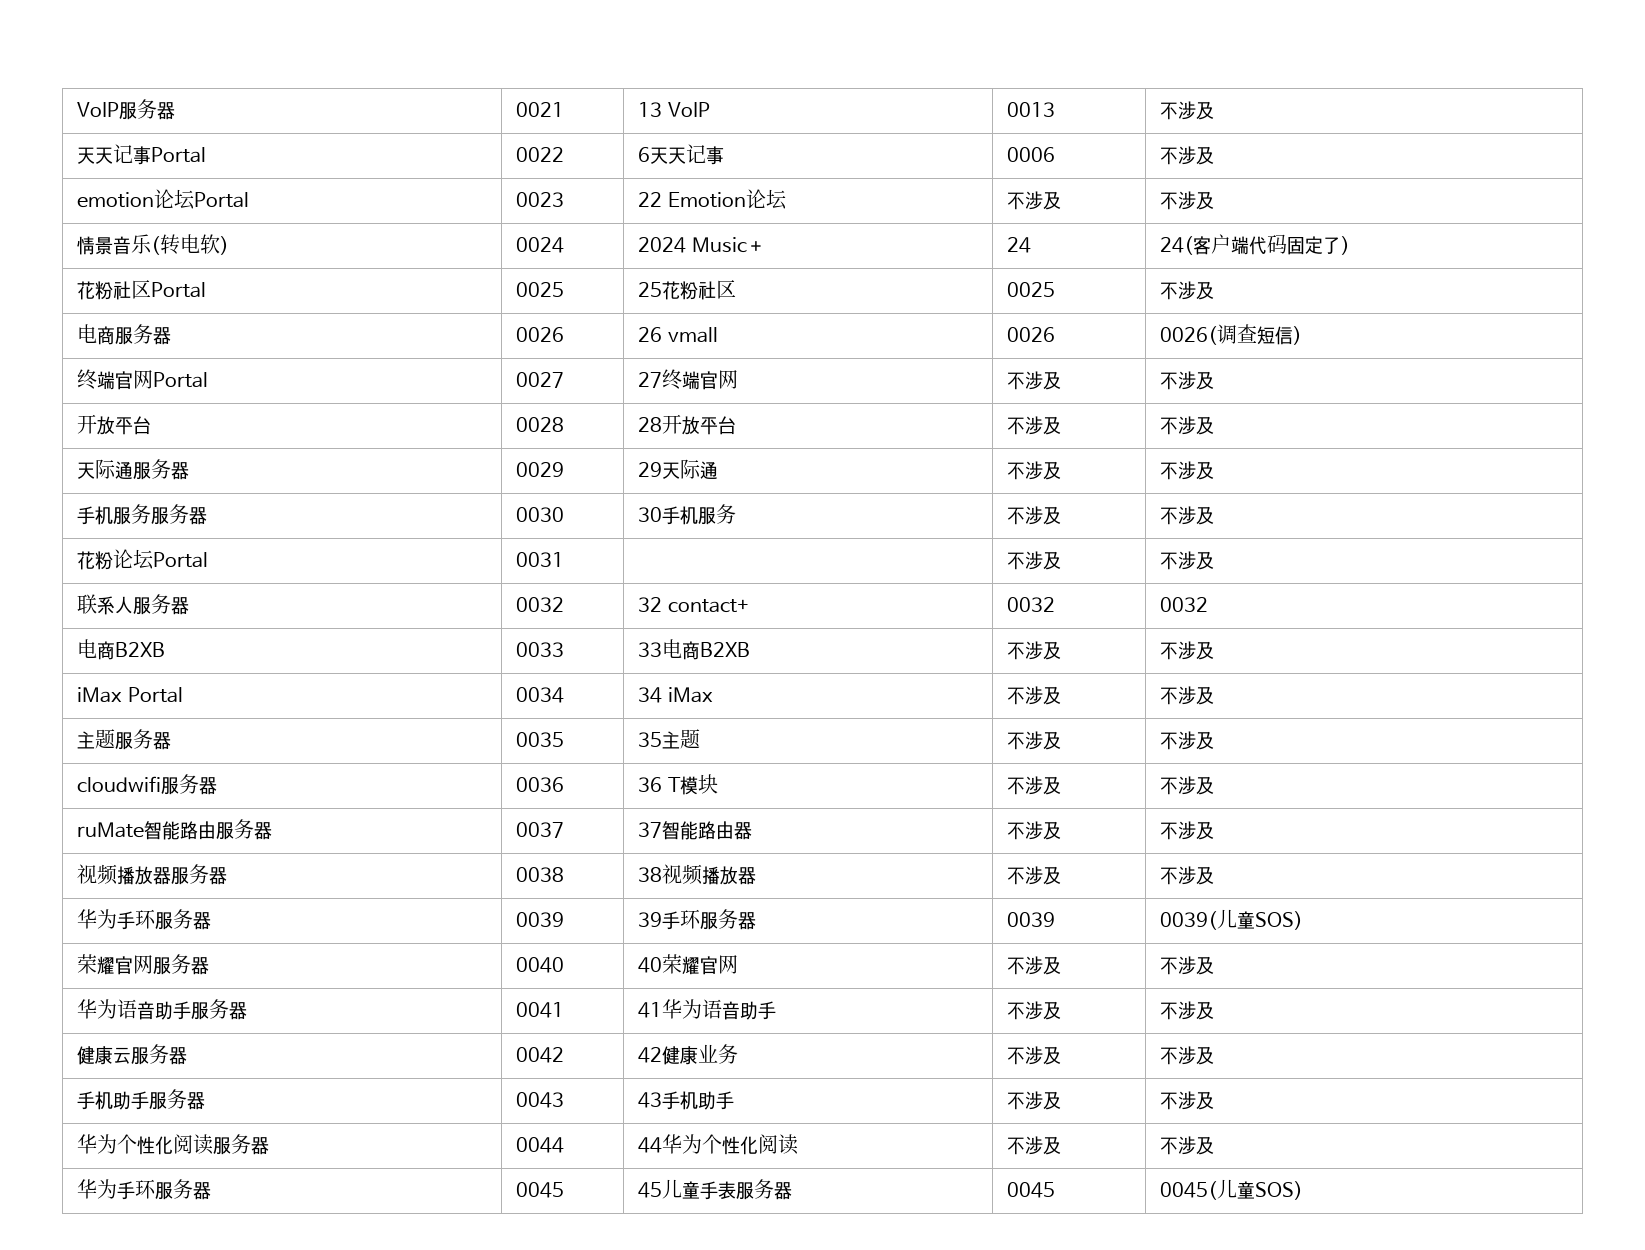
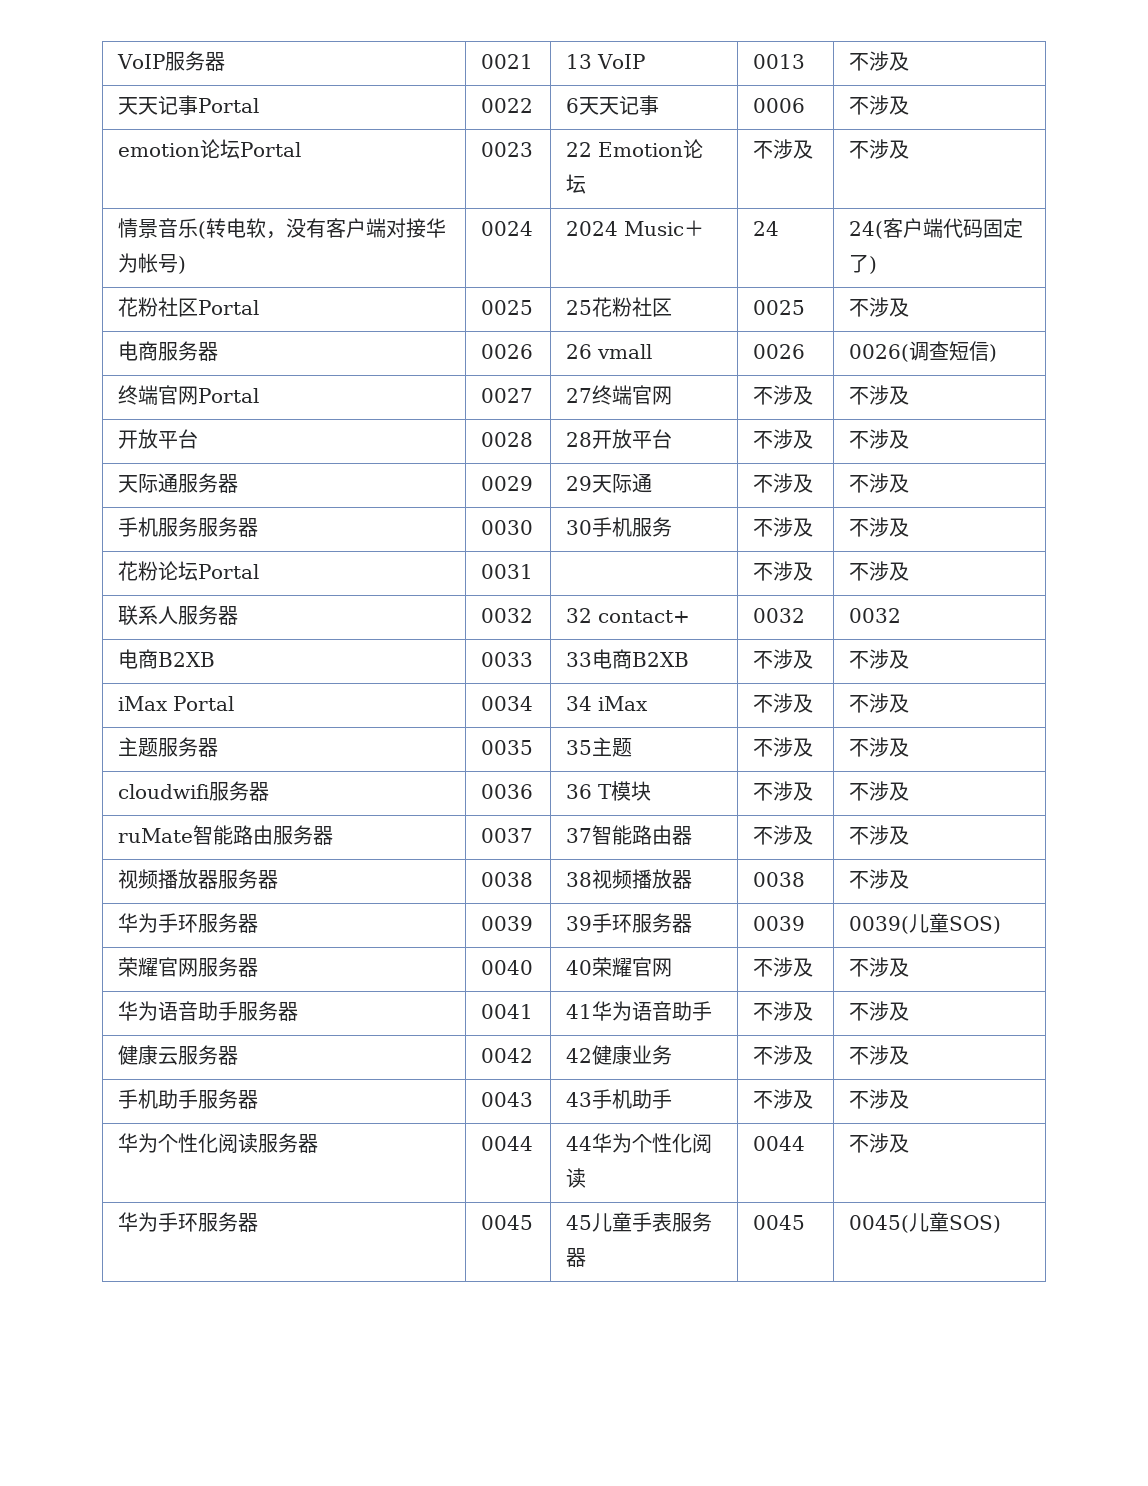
- 情景音乐(转电软) | 0024 | 2024 Music＋ | 24 | 24(客户端代码固定了)
+ 情景音乐(转电软，没有客户端对接华为帐号) | 0024 | 2024 Music＋ | 24 | 24(客户端代码固定了)
- 视频播放器服务器 | 0038 | 38视频播放器 | 不涉及 | 不涉及
+ 视频播放器服务器 | 0038 | 38视频播放器 | 0038 | 不涉及
- 华为个性化阅读服务器 | 0044 | 44华为个性化阅读 | 不涉及 | 不涉及
+ 华为个性化阅读服务器 | 0044 | 44华为个性化阅读 | 0044 | 不涉及

